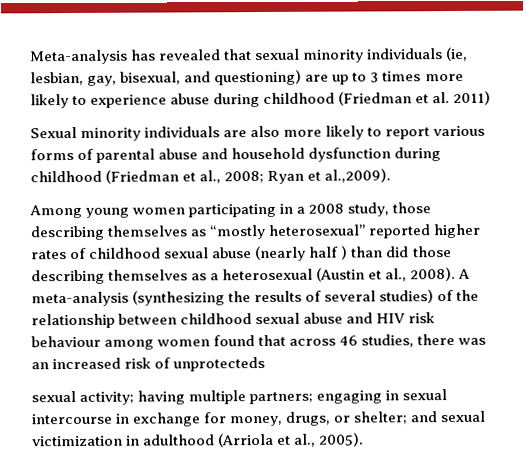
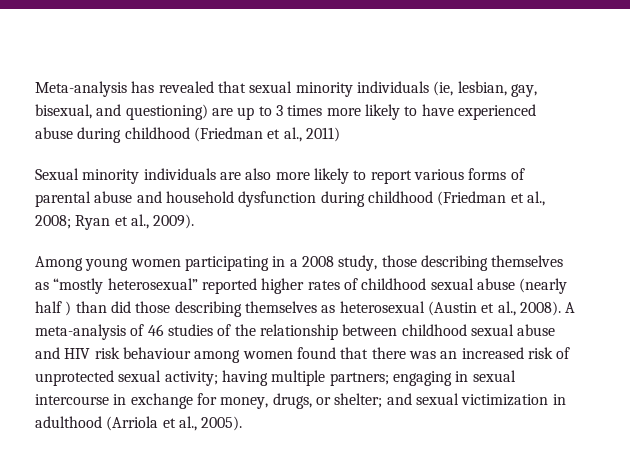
- Meta-analysis has revealed that sexual minority individuals (ie, lesbian, gay, bisexual, and questioning) are up to 3 times more likely to experience abuse during childhood (Friedman et al. 2011)
+ Meta-analysis has revealed that sexual minority individuals (ie, lesbian, gay, bisexual, and questioning) are up to 3 times more likely to have experienced abuse during childhood (Friedman et al., 2011)
- Sexual minority individuals are also more likely to report various forms of parental abuse and household dysfunction during childhood (Friedman et al., 2008; Ryan et al.,2009).
+ Sexual minority individuals are also more likely to report various forms of parental abuse and household dysfunction during childhood (Friedman et al., 2008; Ryan et al., 2009).
- Among young women participating in a 2008 study, those describing themselves as “mostly heterosexual” reported higher rates of childhood sexual abuse (nearly half ) than did those describing themselves as a heterosexual (Austin et al., 2008).
+ Among young women participating in a 2008 study, those describing themselves as “mostly heterosexual” reported higher rates of childhood sexual abuse (nearly half ) than did those describing themselves as heterosexual (Austin et al., 2008).
- A meta-analysis (synthesizing the results of several studies) of the relationship between childhood sexual abuse and HIV risk behaviour among women found that across 46 studies, there was an increased risk of unprotecteds
- sexual activity; having multiple partners; engaging in sexual intercourse in exchange for money, drugs, or shelter; and sexual victimization in adulthood (Arriola et al., 2005).
+ A meta-analysis of 46 studies of the relationship between childhood sexual abuse and HIV risk behaviour among women found that there was an increased risk of unprotected sexual activity; having multiple partners; engaging in sexual intercourse in exchange for money, drugs, or shelter; and sexual victimization in adulthood (Arriola et al., 2005).

